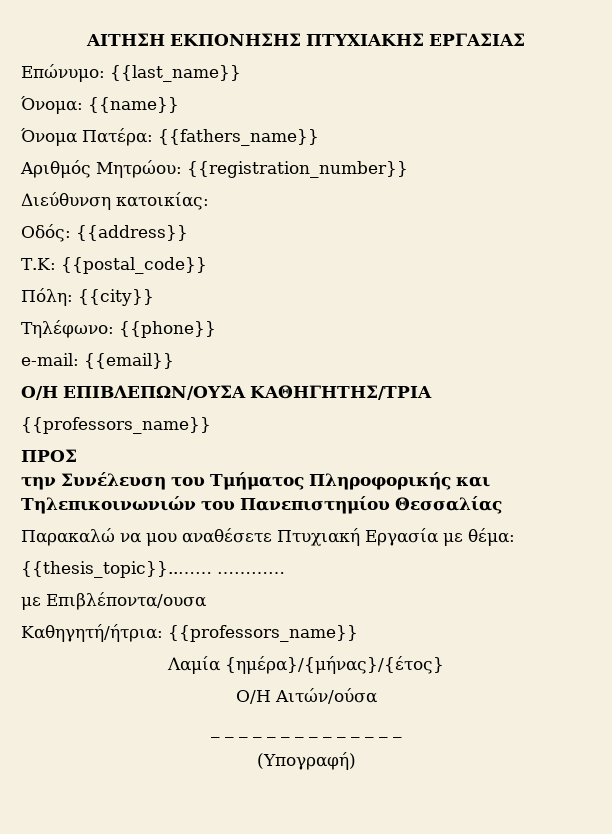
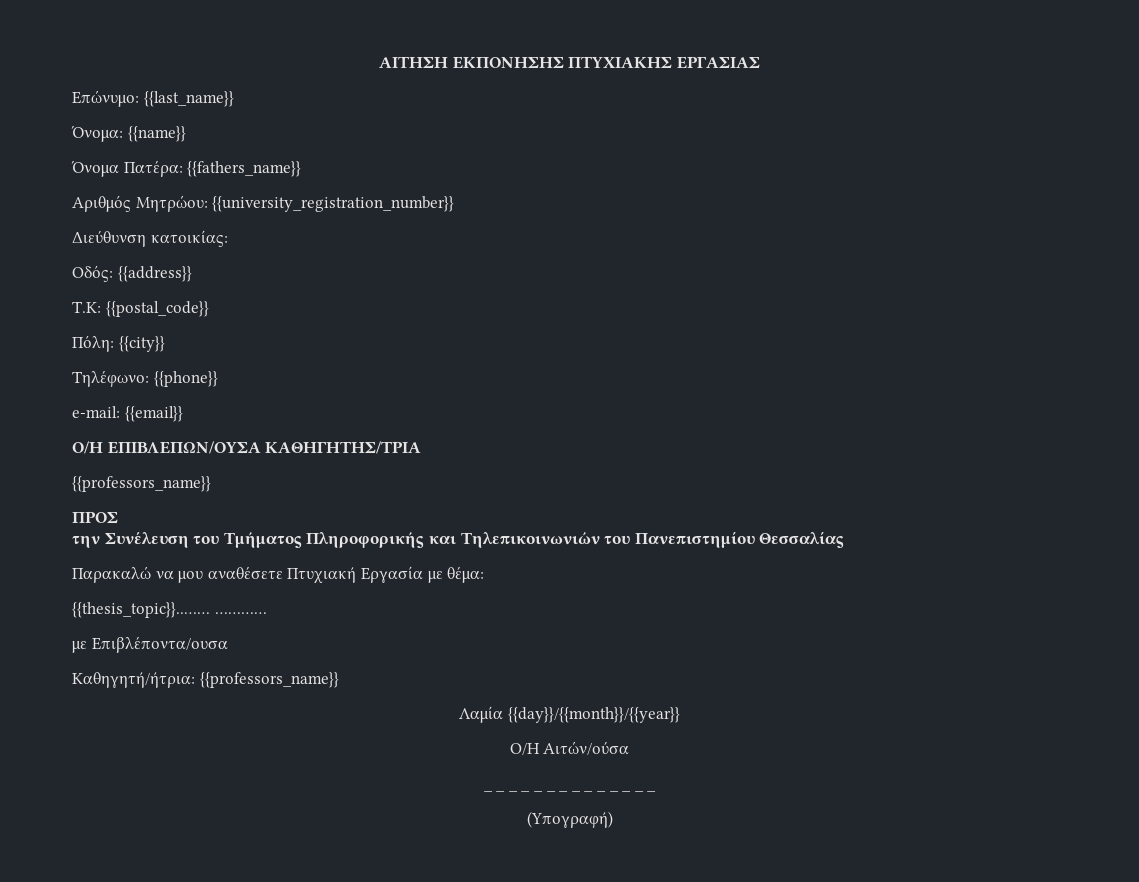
- Αριθμός Μητρώου: {{registration_number}}
+ Αριθμός Μητρώου: {{university_registration_number}}
- Λαμία {ημέρα}/{μήνας}/{έτος}
+ Λαμία {{day}}/{{month}}/{{year}}

